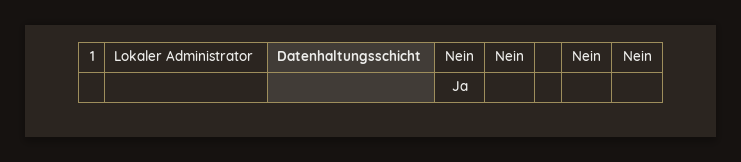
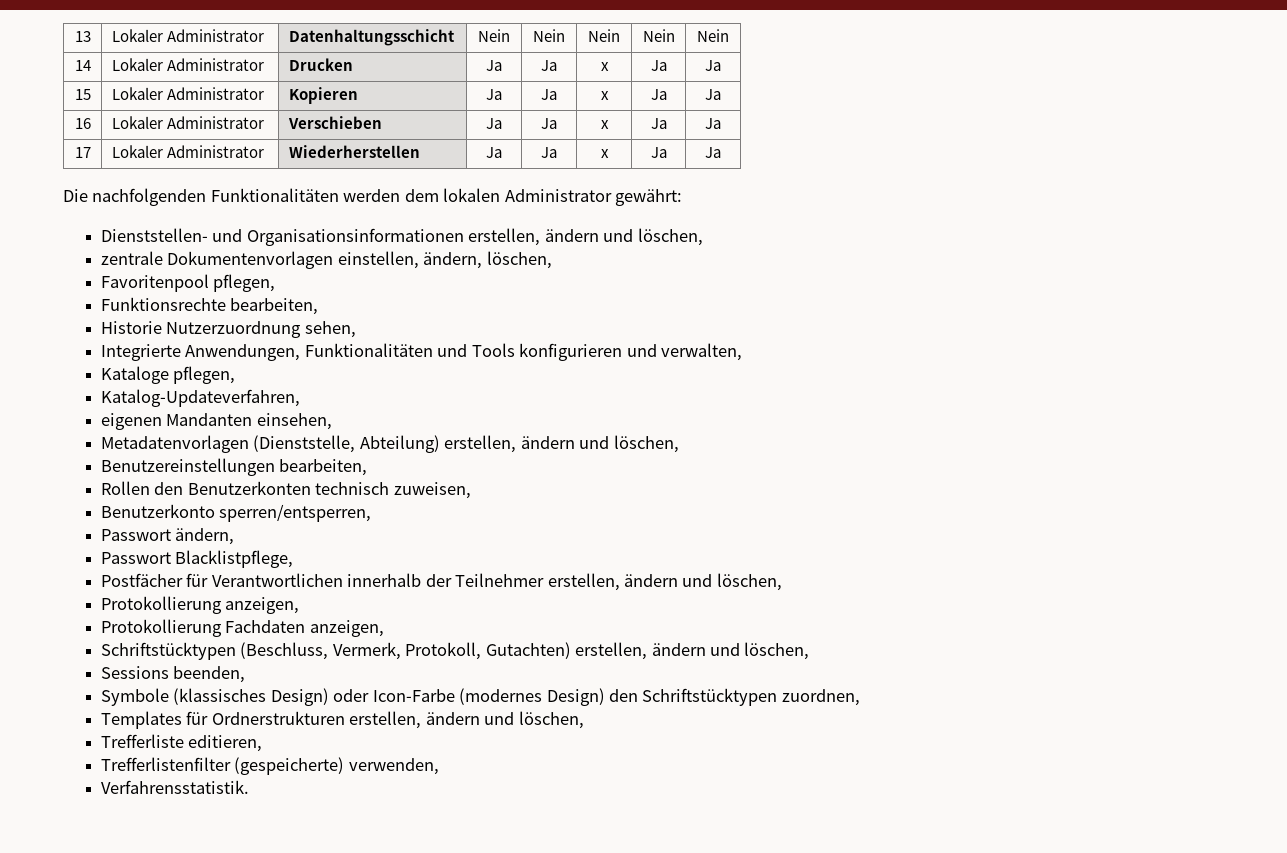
- 1 | Lokaler Administrator | Datenhaltungsschicht | Nein | Nein | | Nein | Nein
+ 13 | Lokaler Administrator | Datenhaltungsschicht | Nein | Nein | Nein | Nein | Nein
- | | | Ja | | | |
+ 14 | Lokaler Administrator | Drucken | Ja | Ja | x | Ja | Ja
+ 15 | Lokaler Administrator | Kopieren | Ja | Ja | x | Ja | Ja
+ 16 | Lokaler Administrator | Verschieben | Ja | Ja | x | Ja | Ja
+ 17 | Lokaler Administrator | Wiederherstellen | Ja | Ja | x | Ja | Ja
+ Die nachfolgenden Funktionalitäten werden dem lokalen Administrator gewährt:
+ Dienststellen- und Organisationsinformationen erstellen, ändern und löschen,
+ zentrale Dokumentenvorlagen einstellen, ändern, löschen,
+ Favoritenpool pflegen,
+ Funktionsrechte bearbeiten,
+ Historie Nutzerzuordnung sehen,
+ Integrierte Anwendungen, Funktionalitäten und Tools konfigurieren und verwalten,
+ Kataloge pflegen,
+ Katalog-Updateverfahren,
+ eigenen Mandanten einsehen,
+ Metadatenvorlagen (Dienststelle, Abteilung) erstellen, ändern und löschen,
+ Benutzereinstellungen bearbeiten,
+ Rollen den Benutzerkonten technisch zuweisen,
+ Benutzerkonto sperren/entsperren,
+ Passwort ändern,
+ Passwort Blacklistpflege,
+ Postfächer für Verantwortlichen innerhalb der Teilnehmer erstellen, ändern und löschen,
+ Protokollierung anzeigen,
+ Protokollierung Fachdaten anzeigen,
+ Schriftstücktypen (Beschluss, Vermerk, Protokoll, Gutachten) erstellen, ändern und löschen,
+ Sessions beenden,
+ Symbole (klassisches Design) oder Icon-Farbe (modernes Design) den Schriftstücktypen zuordnen,
+ Templates für Ordnerstrukturen erstellen, ändern und löschen,
+ Trefferliste editieren,
+ Trefferlistenfilter (gespeicherte) verwenden,
+ Verfahrensstatistik.

